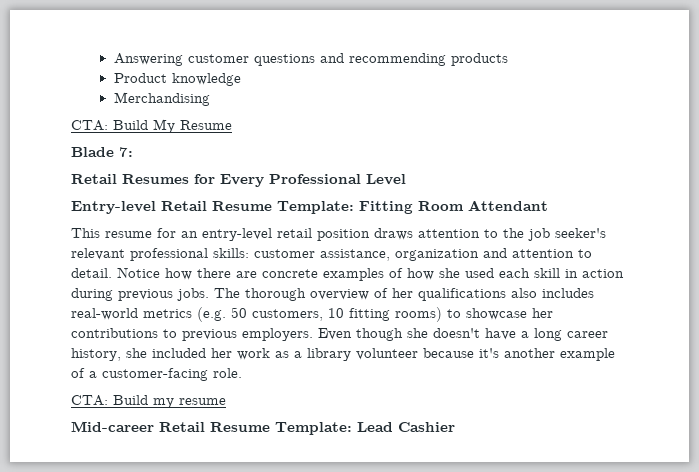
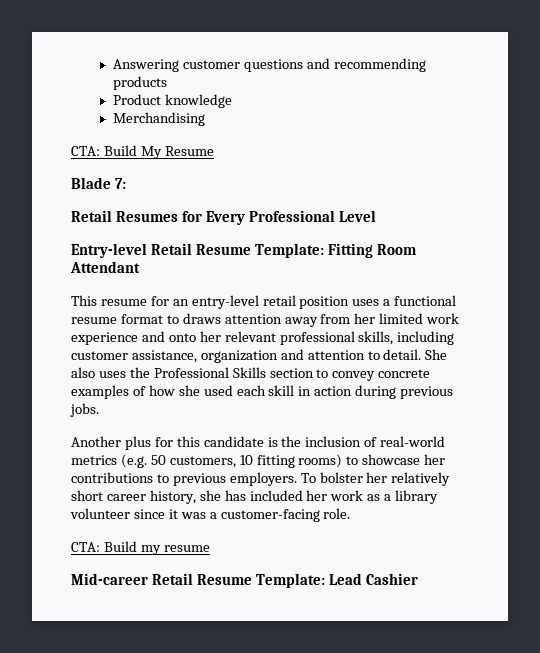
- This resume for an entry-level retail position draws attention to the job seeker's relevant professional skills: customer assistance, organization and attention to detail.
+ This resume for an entry-level retail position uses a functional resume format to draws attention away from her limited work experience and onto her relevant professional skills, including customer assistance, organization and attention to detail.
- Notice how there are concrete examples of how she used each skill in action during previous jobs. The thorough overview of her qualifications also includes real-world metrics (e.g. 50 customers, 10 fitting rooms) to showcase her contributions to previous employers.
+ She also uses the Professional Skills section to convey concrete examples of how she used each skill in action during previous jobs.
+ Another plus for this candidate is the inclusion of real-world metrics (e.g. 50 customers, 10 fitting rooms) to showcase her contributions to previous employers.
- Even though she doesn't have a long career history, she included her work as a library volunteer because it's another example of a customer-facing role.
+ To bolster her relatively short career history, she has included her work as a library volunteer since it was a customer-facing role.

